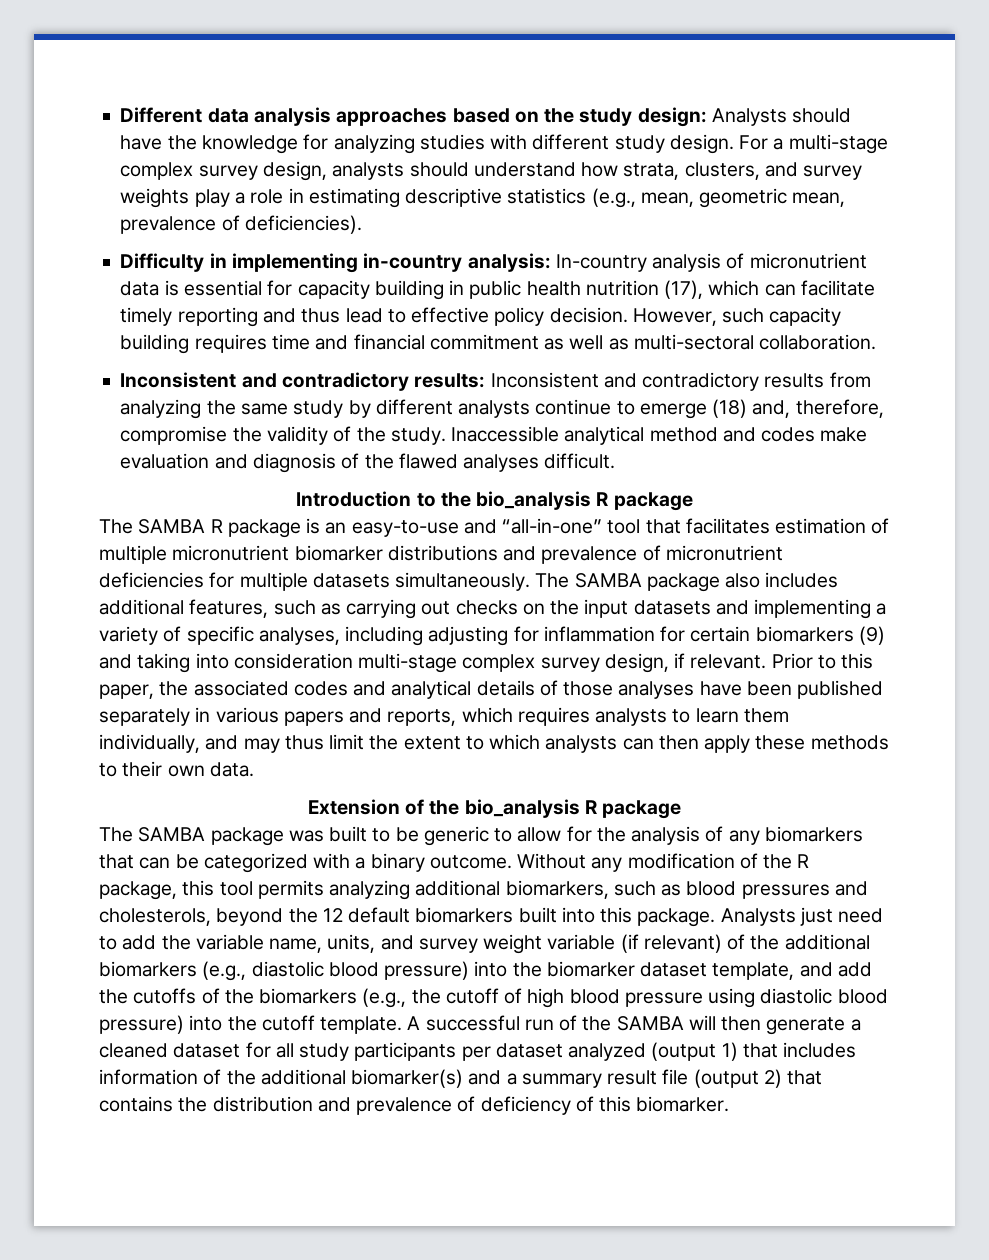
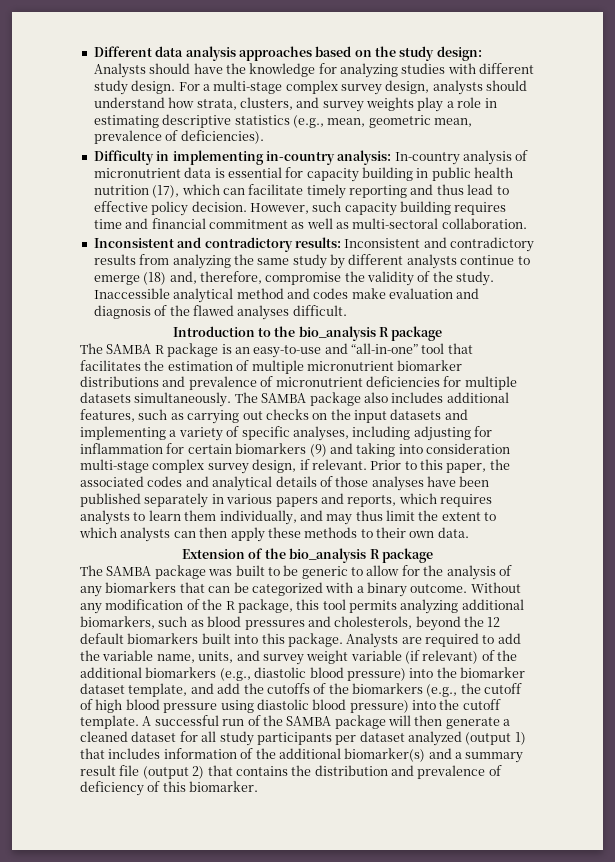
- The SAMBA R package is an easy-to-use and “all-in-one” tool that facilitates estimation of multiple micronutrient biomarker distributions and prevalence of micronutrient deficiencies for multiple datasets simultaneously.
+ The SAMBA R package is an easy-to-use and “all-in-one” tool that facilitates the estimation of multiple micronutrient biomarker distributions and prevalence of micronutrient deficiencies for multiple datasets simultaneously.
- Analysts just need to add the variable name, units, and survey weight variable (if relevant) of the additional biomarkers (e.g., diastolic blood pressure) into the biomarker dataset template, and add the cutoffs of the biomarkers (e.g., the cutoff of high blood pressure using diastolic blood pressure) into the cutoff template.
+ Analysts are required to add the variable name, units, and survey weight variable (if relevant) of the additional biomarkers (e.g., diastolic blood pressure) into the biomarker dataset template, and add the cutoffs of the biomarkers (e.g., the cutoff of high blood pressure using diastolic blood pressure) into the cutoff template.
- A successful run of the SAMBA will then generate a cleaned dataset for all study participants per dataset analyzed (output 1) that includes information of the additional biomarker(s) and a summary result file (output 2) that contains the distribution and prevalence of deficiency of this biomarker.
+ A successful run of the SAMBA package will then generate a cleaned dataset for all study participants per dataset analyzed (output 1) that includes information of the additional biomarker(s) and a summary result file (output 2) that contains the distribution and prevalence of deficiency of this biomarker.

